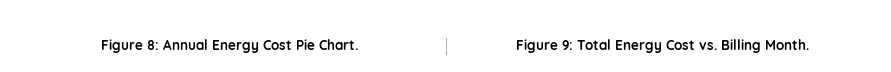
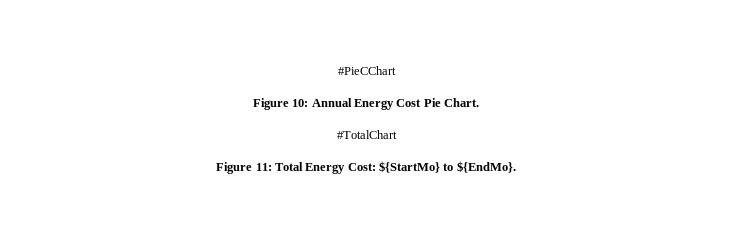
- Figure 8: Annual Energy Cost Pie Chart.
+ #PieCChart
+ Figure 10: Annual Energy Cost Pie Chart.
- Figure 9: Total Energy Cost vs. Billing Month.
+ #TotalChart
+ Figure 11: Total Energy Cost: ${StartMo} to ${EndMo}.

